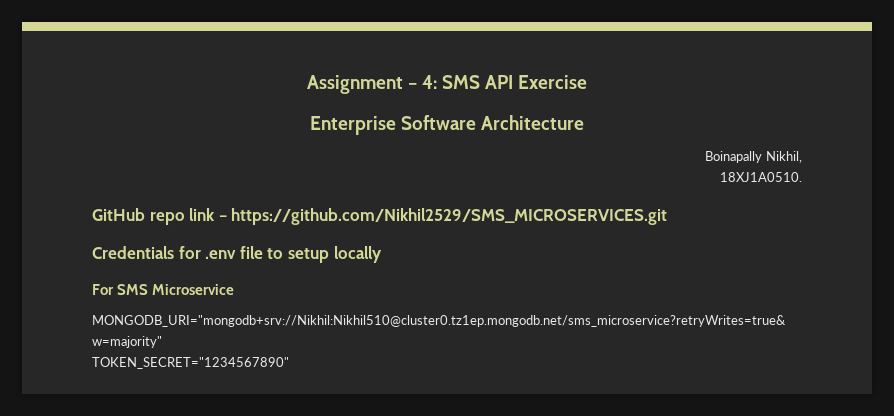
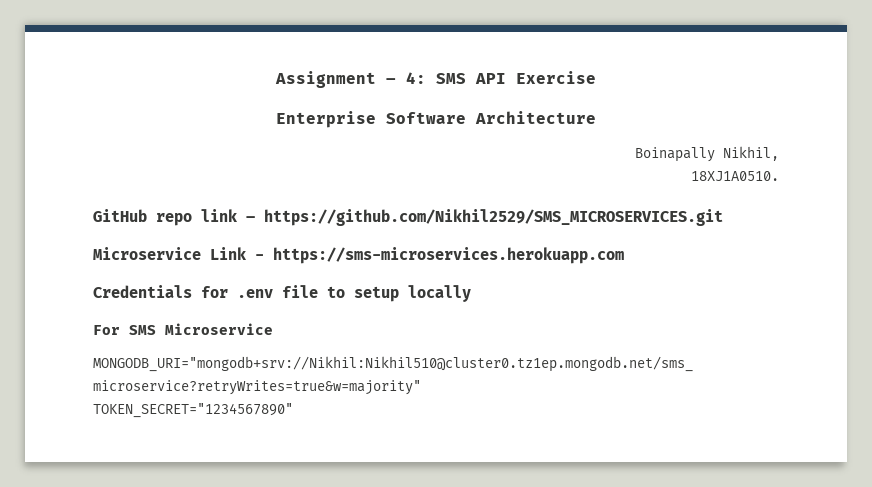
+ Microservice Link - https://sms-microservices.herokuapp.com

